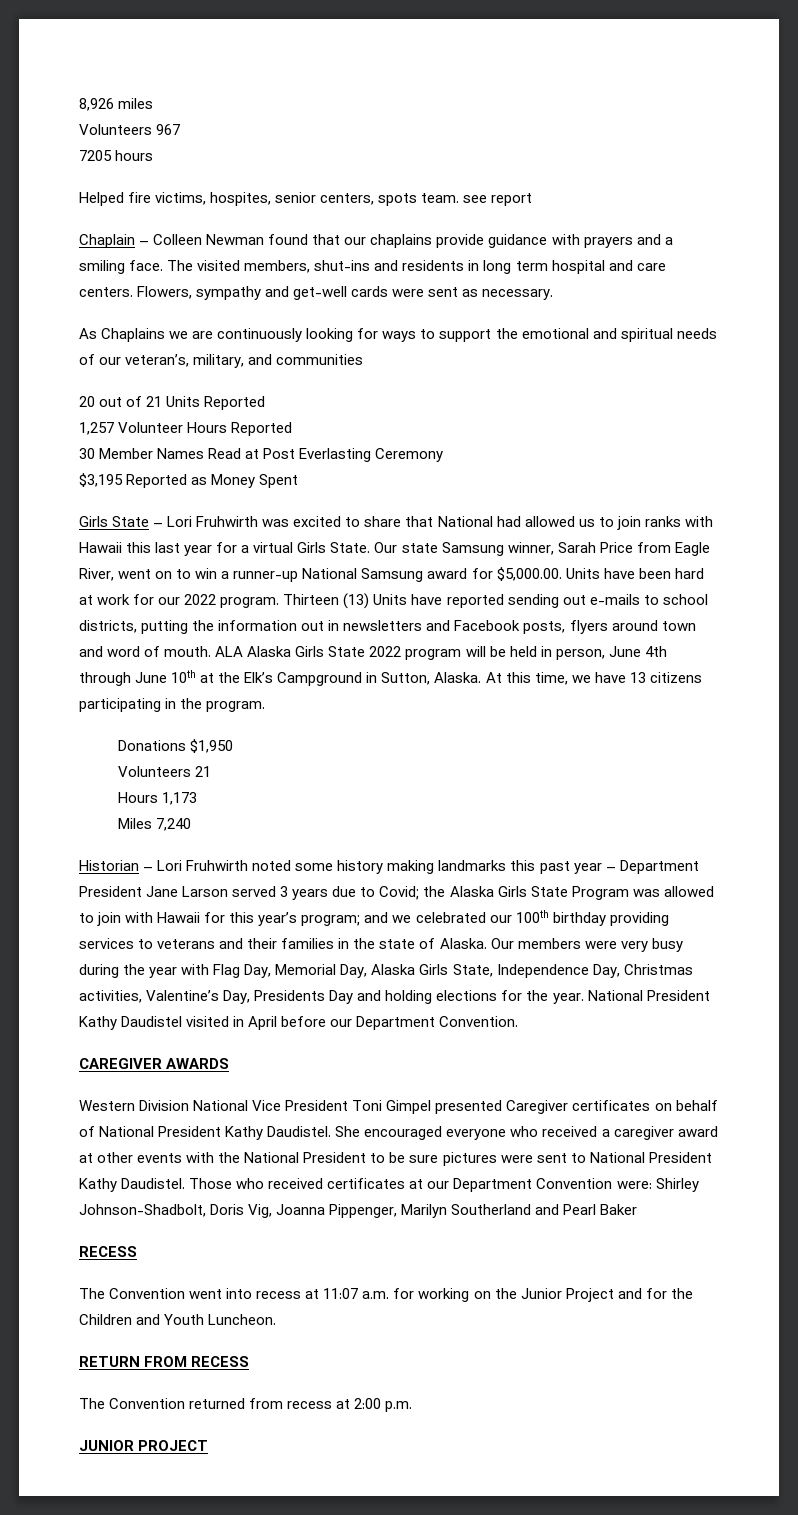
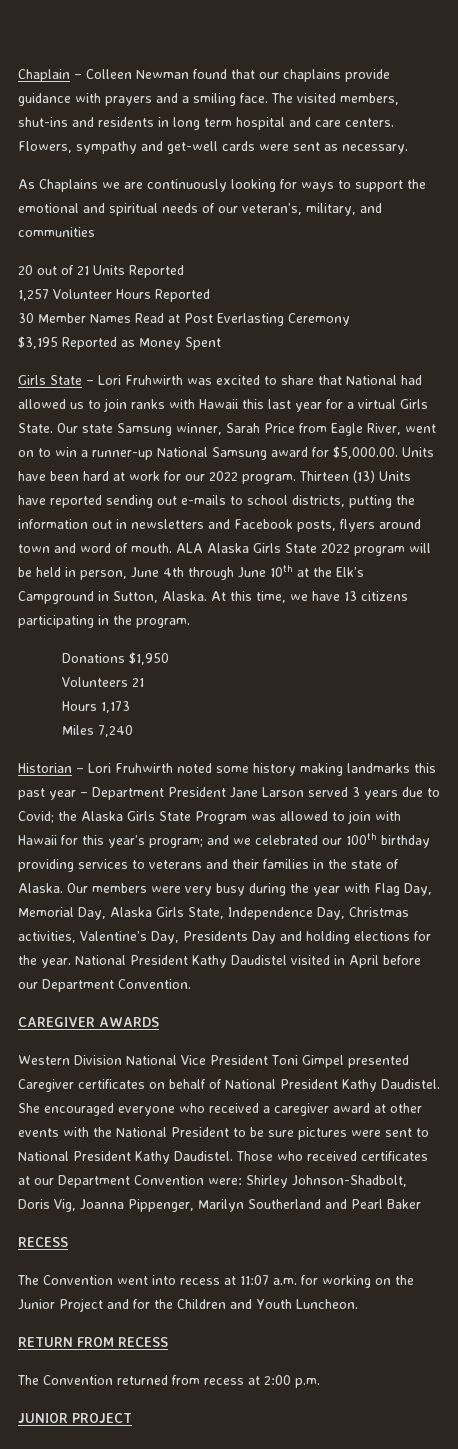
- 8,926 miles
- Volunteers 967
- 7205 hours
- Helped fire victims, hospites, senior centers, spots team. see report

